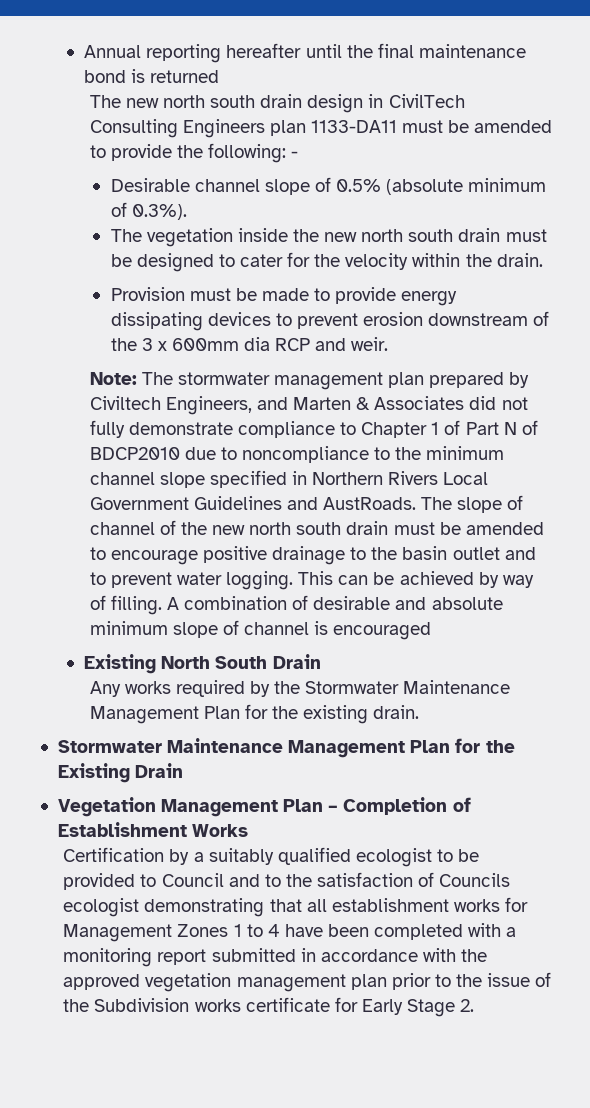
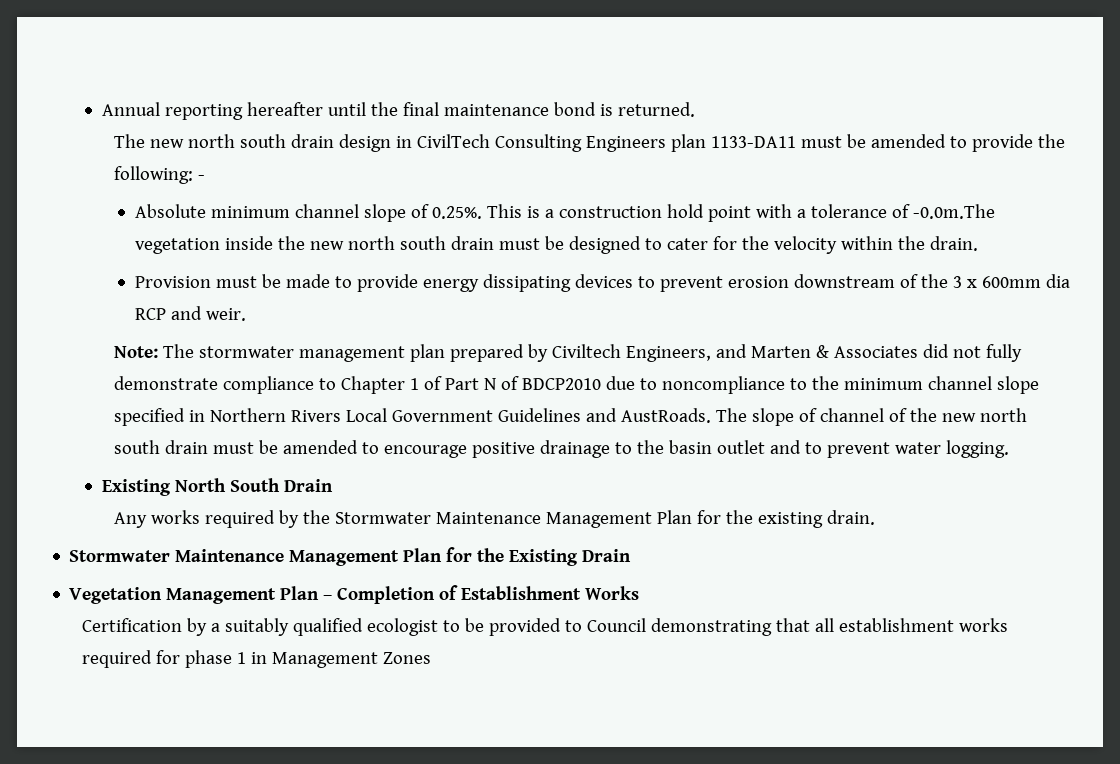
- Annual reporting hereafter until the final maintenance bond is returned
+ Annual reporting hereafter until the final maintenance bond is returned.
- Desirable channel slope of 0.5% (absolute minimum of 0.3%).
- The vegetation inside the new north south drain must be designed to cater for the velocity within the drain.
+ Absolute minimum channel slope of 0.25%. This is a construction hold point with a tolerance of -0.0m.The vegetation inside the new north south drain must be designed to cater for the velocity within the drain.
- This can be achieved by way of filling. A combination of desirable and absolute minimum slope of channel is encouraged
- Certification by a suitably qualified ecologist to be provided to Council and to the satisfaction of Councils ecologist demonstrating that all establishment works for Management Zones 1 to 4 have been completed with a monitoring report submitted in accordance with the approved vegetation management plan prior to the issue of the Subdivision works certificate for Early Stage 2.
+ Certification by a suitably qualified ecologist to be provided to Council demonstrating that all establishment works required for phase 1 in Management Zones

